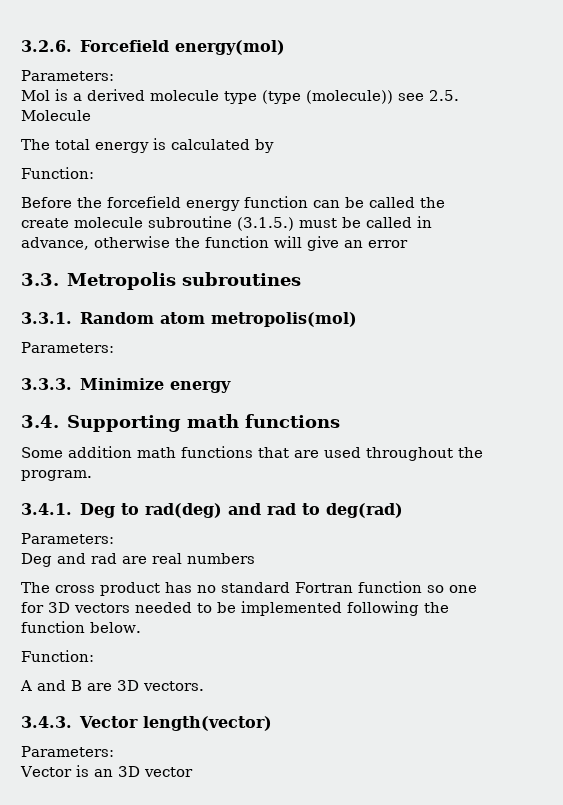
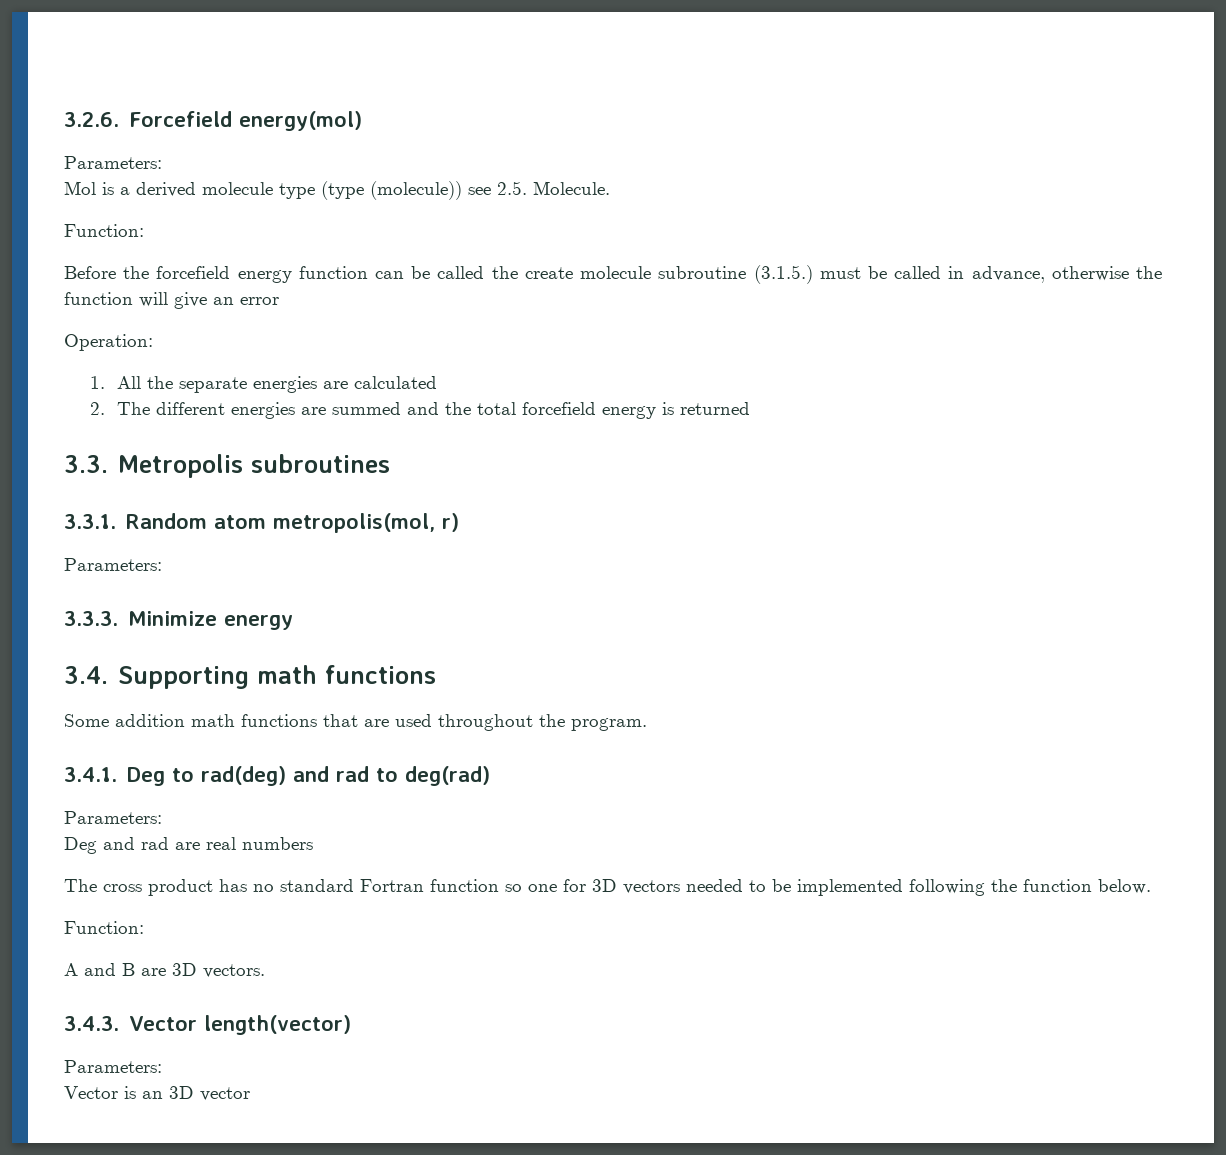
- Mol is a derived molecule type (type (molecule)) see 2.5. Molecule
- The total energy is calculated by
+ Mol is a derived molecule type (type (molecule)) see 2.5. Molecule.
+ Operation:
+ 1. All the separate energies are calculated
+ 2. The different energies are summed and the total forcefield energy is returned
- 3.3.1. Random atom metropolis(mol)
+ 3.3.1. Random atom metropolis(mol, r)

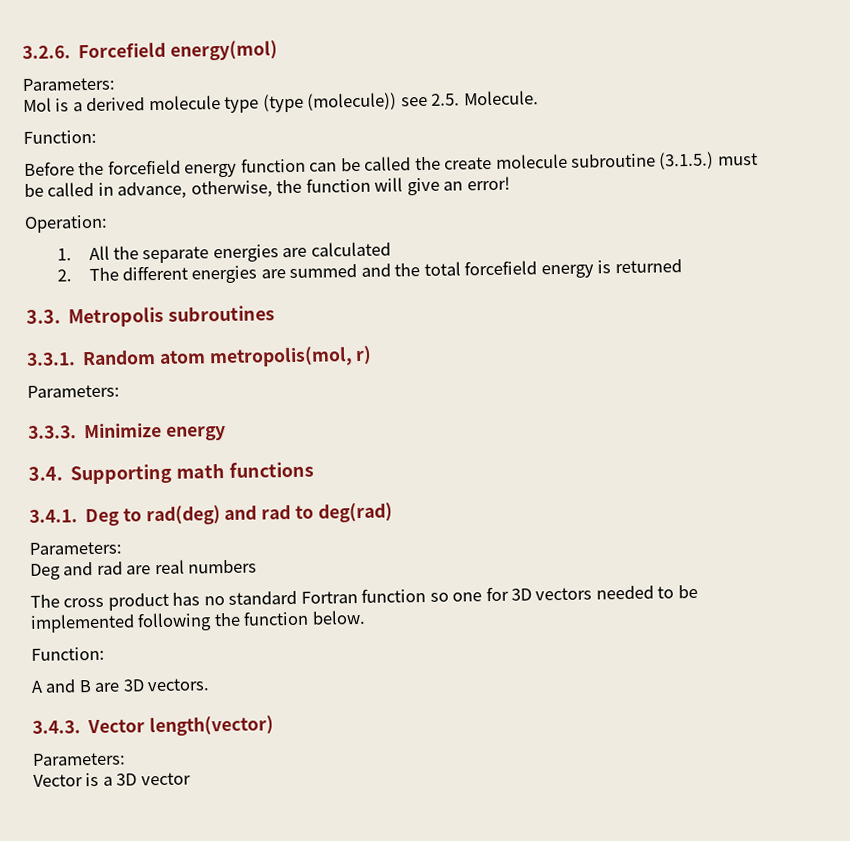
- Before the forcefield energy function can be called the create molecule subroutine (3.1.5.) must be called in advance, otherwise the function will give an error
+ Before the forcefield energy function can be called the create molecule subroutine (3.1.5.) must be called in advance, otherwise, the function will give an error!
- Some addition math functions that are used throughout the program.
- Vector is an 3D vector
+ Vector is a 3D vector

